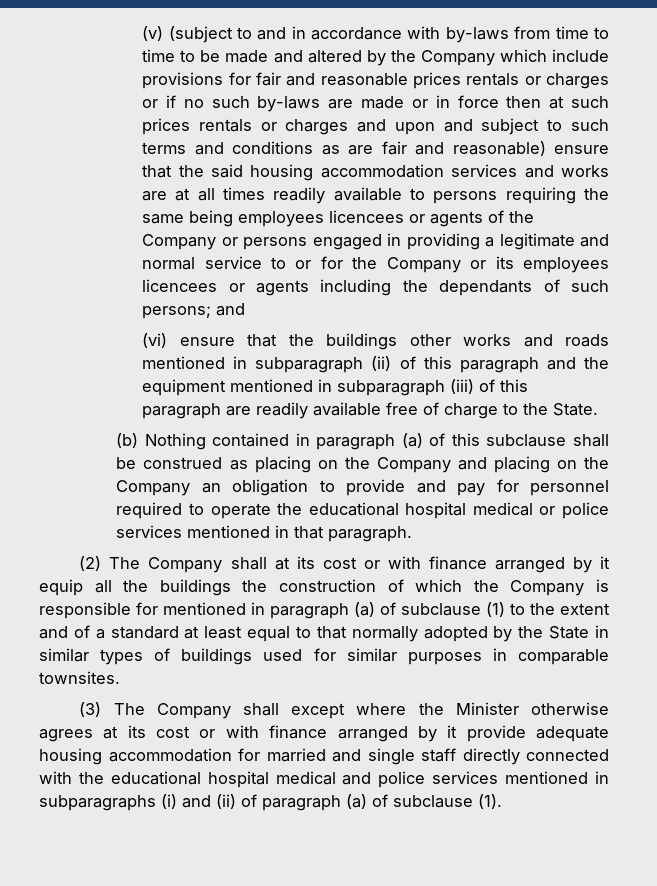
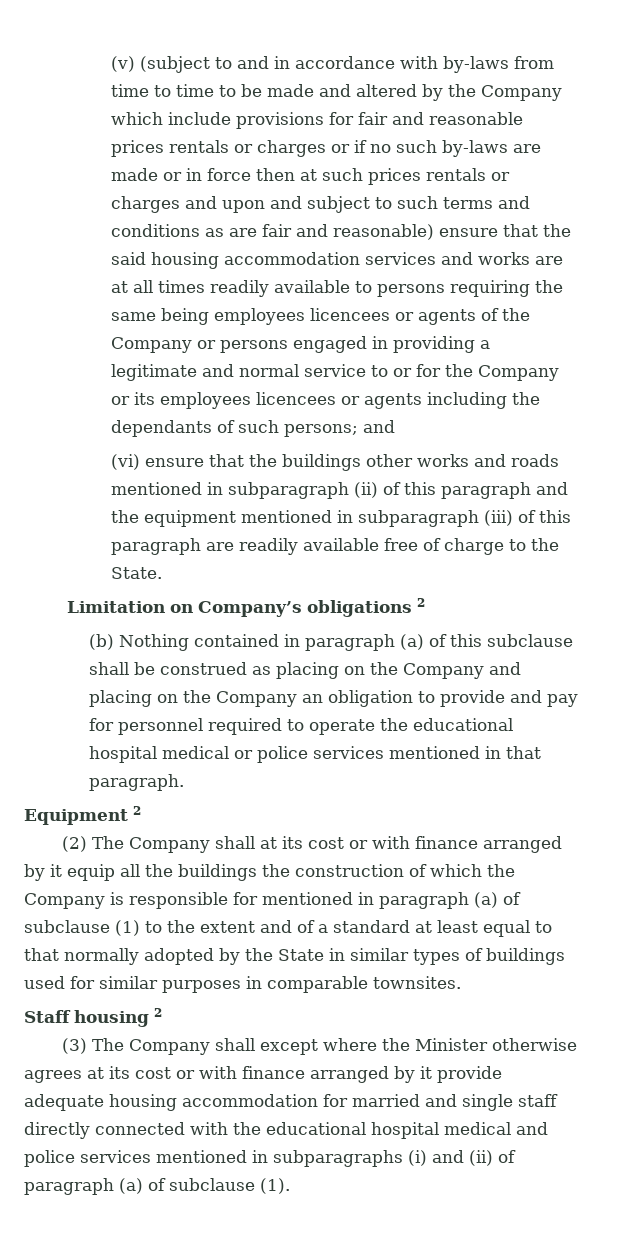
+ Limitation on Company’s obligations 2
+ Equipment 2
+ Staff housing 2

